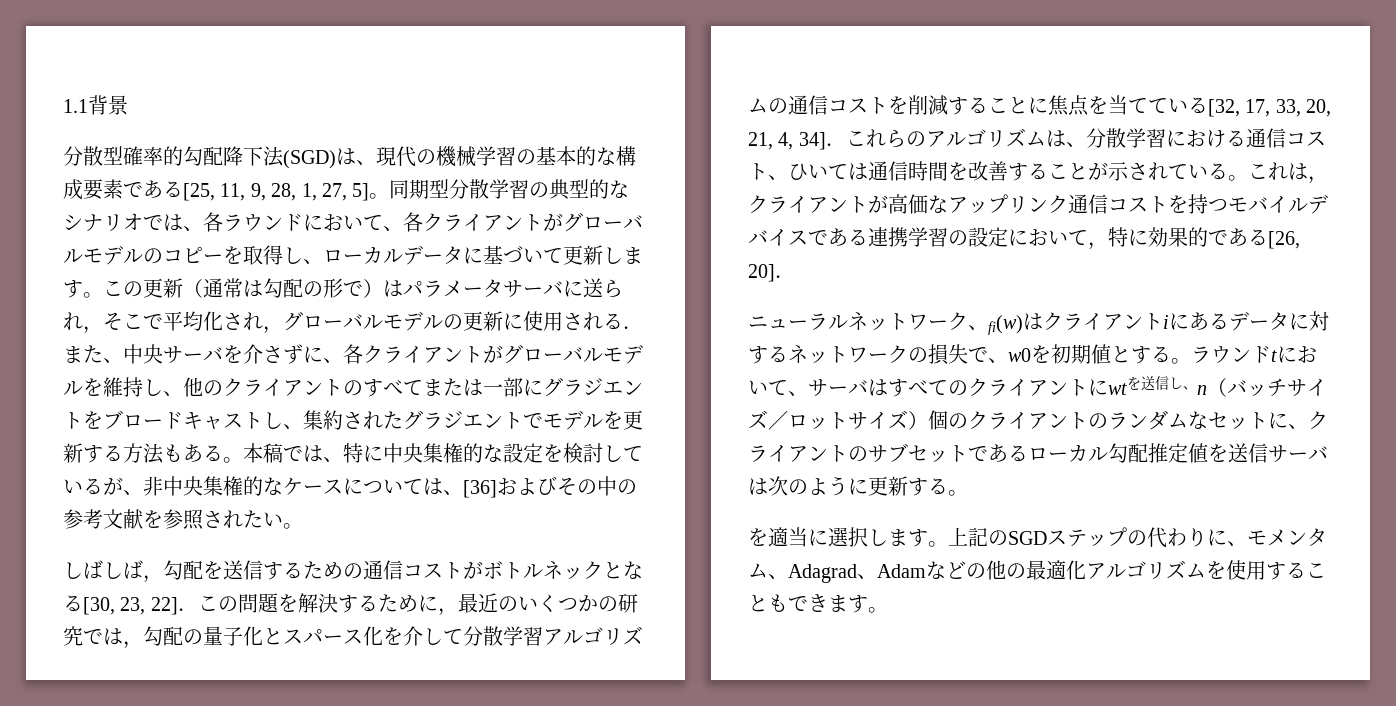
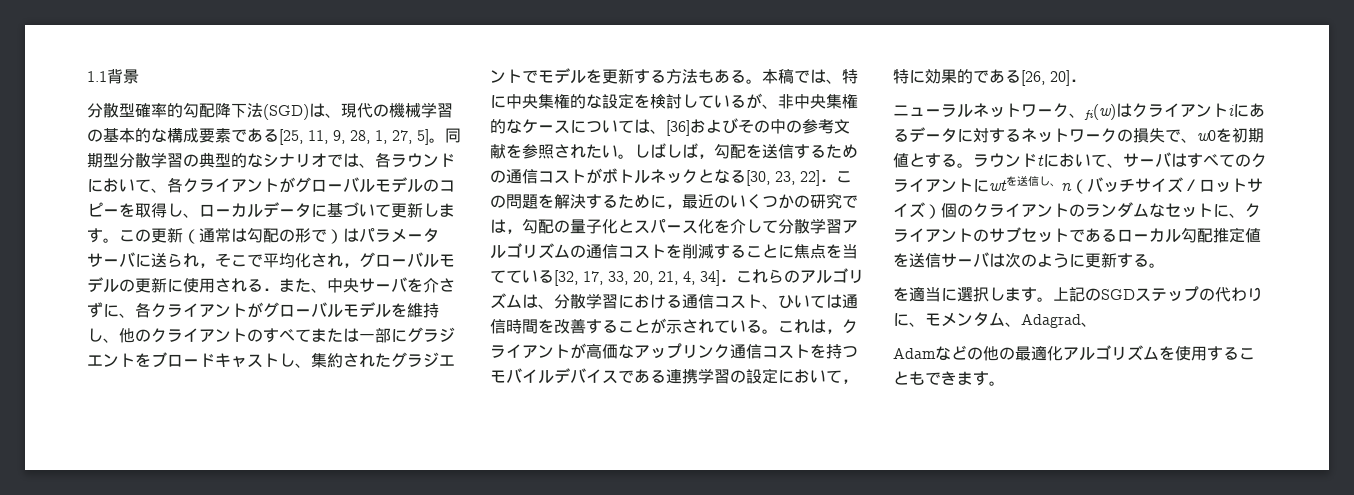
- 本稿では、特に中央集権的な設定を検討しているが、非中央集権的なケースについては、[36]およびその中の参考文献を参照されたい。
- しばしば，勾配を送信するための通信コストがボトルネックとなる[30, 23, 22]．この問題を解決するために，最近のいくつかの研究では，勾配の量子化とスパース化を介して分散学習アルゴリズムの通信コストを削減することに焦点を当てている[32, 17, 33, 20, 21, 4, 34]．これらのアルゴリズムは、分散学習における通信コスト、ひいては通信時間を改善することが示されている。
+ 本稿では、特に中央集権的な設定を検討しているが、非中央集権的なケースについては、[36]およびその中の参考文献を参照されたい。しばしば，勾配を送信するための通信コストがボトルネックとなる[30, 23, 22]．この問題を解決するために，最近のいくつかの研究では，勾配の量子化とスパース化を介して分散学習アルゴリズムの通信コストを削減することに焦点を当てている[32, 17, 33, 20, 21, 4, 34]．これらのアルゴリズムは、分散学習における通信コスト、ひいては通信時間を改善することが示されている。
- 上記のSGDステップの代わりに、モメンタム、Adagrad、Adamなどの他の最適化アルゴリズムを使用することもできます。
+ 上記のSGDステップの代わりに、モメンタム、Adagrad、
+ Adamなどの他の最適化アルゴリズムを使用することもできます。

